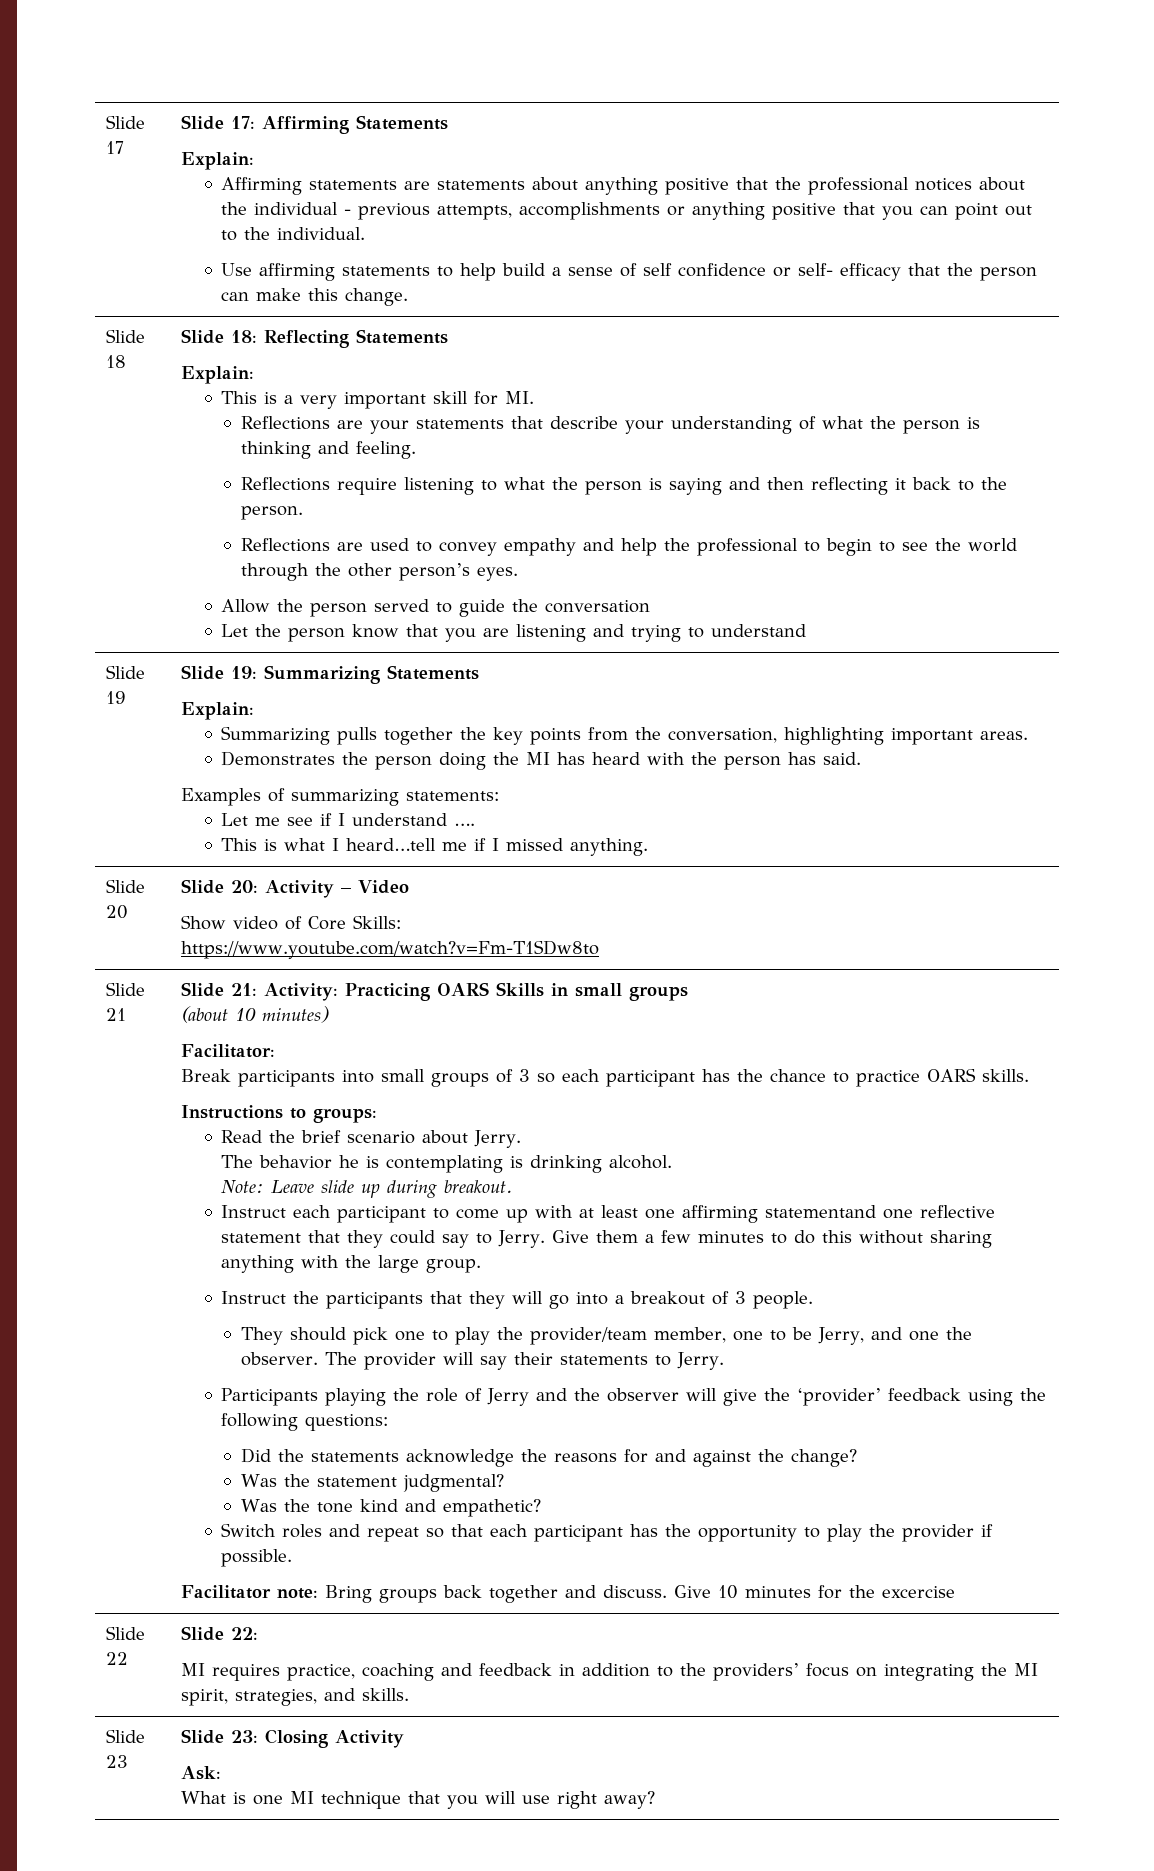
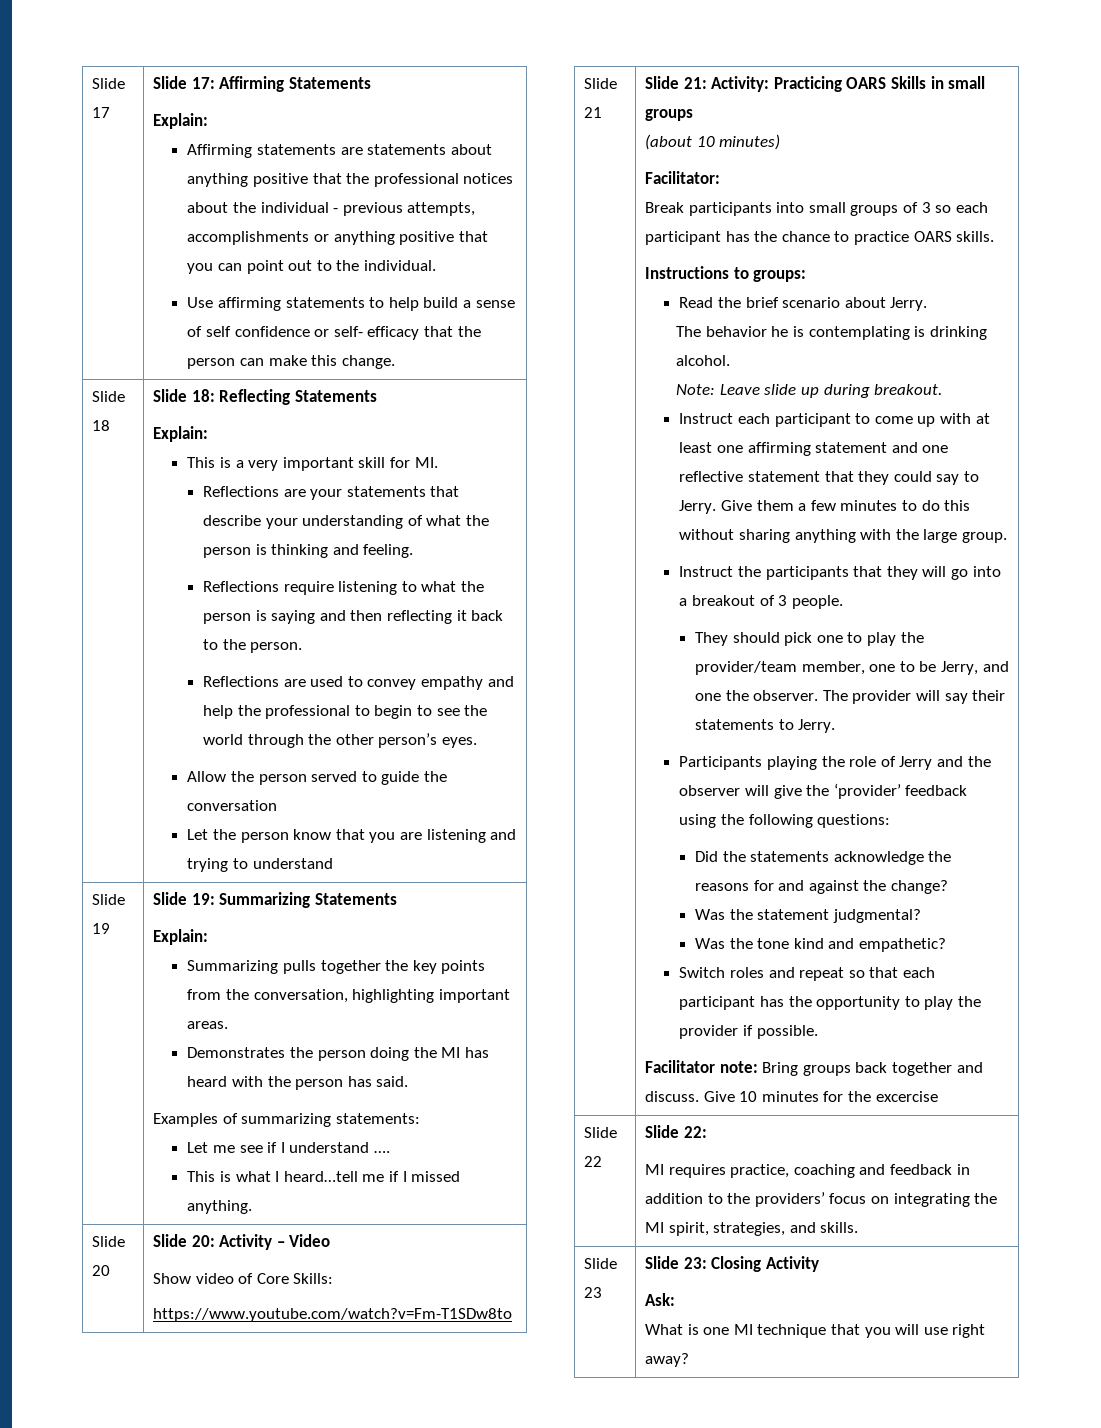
- Instruct each participant to come up with at least one affirming statementand one reflective statement that they could say to Jerry.
+ Instruct each participant to come up with at least one affirming statement and one reflective statement that they could say to Jerry.

